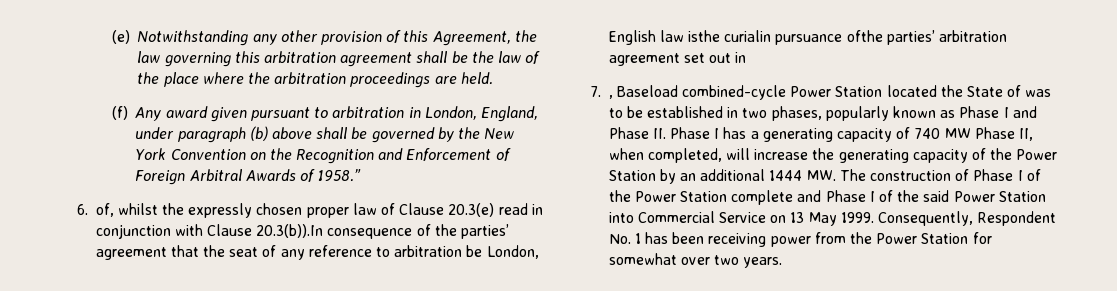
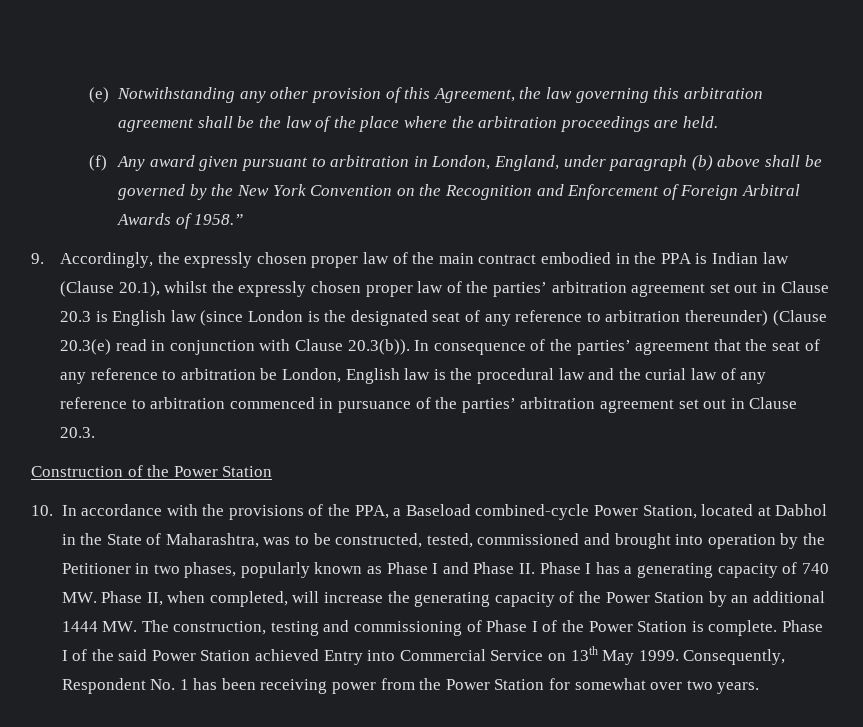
- 6. of, whilst the expressly chosen proper law of Clause 20.3(e) read in conjunction with Clause 20.3(b)).In consequence of the parties’ agreement that the seat of any reference to arbitration be London, English law isthe curialin pursuance ofthe parties’ arbitration agreement set out in
- 7. , Baseload combined-cycle Power Station located the State of was to be established in two phases, popularly known as Phase I and Phase II. Phase I has a generating capacity of 740 MW Phase II, when completed, will increase the generating capacity of the Power Station by an additional 1444 MW. The construction of Phase I of the Power Station complete and Phase I of the said Power Station into Commercial Service on 13 May 1999.
+ 9. Accordingly, the expressly chosen proper law of the main contract embodied in the PPA is Indian law (Clause 20.1), whilst the expressly chosen proper law of the parties’ arbitration agreement set out in Clause 20.3 is English law (since London is the designated seat of any reference to arbitration thereunder) (Clause 20.3(e) read in conjunction with Clause 20.3(b)). In consequence of the parties’ agreement that the seat of any reference to arbitration be London, English law is the procedural law and the curial law of any reference to arbitration commenced in pursuance of the parties’ arbitration agreement set out in Clause 20.3.
+ Construction of the Power Station
+ 10. In accordance with the provisions of the PPA, a Baseload combined-cycle Power Station, located at Dabhol in the State of Maharashtra, was to be constructed, tested, commissioned and brought into operation by the Petitioner in two phases, popularly known as Phase I and Phase II. Phase I has a generating capacity of 740 MW. Phase II, when completed, will increase the generating capacity of the Power Station by an additional 1444 MW. The construction, testing and commissioning of Phase I of the Power Station is complete. Phase I of the said Power Station achieved Entry into Commercial Service on 13th May 1999.

